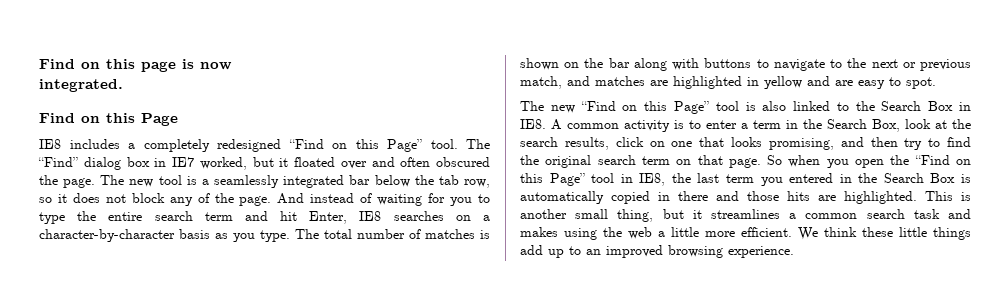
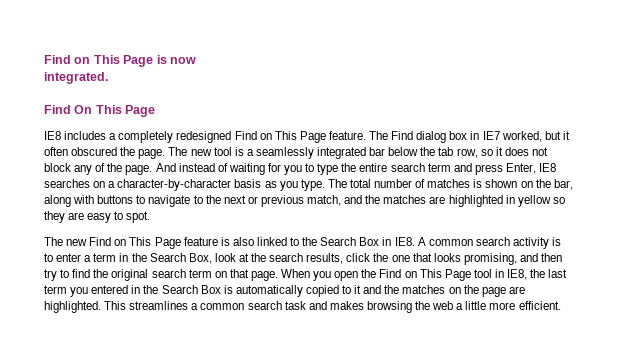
- Find on this page is now
+ Find on This Page is now
- Find on this Page
+ Find On This Page
- IE8 includes a completely redesigned “Find on this Page” tool. The “Find” dialog box in IE7 worked, but it floated over and often obscured the page.
+ IE8 includes a completely redesigned Find on This Page feature. The Find dialog box in IE7 worked, but it often obscured the page.
- And instead of waiting for you to type the entire search term and hit Enter, IE8 searches on a character-by-character basis as you type.
+ And instead of waiting for you to type the entire search term and press Enter, IE8 searches on a character-by-character basis as you type.
- The total number of matches is shown on the bar along with buttons to navigate to the next or previous match, and matches are highlighted in yellow and are easy to spot.
+ The total number of matches is shown on the bar, along with buttons to navigate to the next or previous match, and the matches are highlighted in yellow so they are easy to spot.
- The new “Find on this Page” tool is also linked to the Search Box in IE8. A common activity is to enter a term in the Search Box, look at the search results, click on one that looks promising, and then try to find the original search term on that page.
+ The new Find on This Page feature is also linked to the Search Box in IE8. A common search activity is to enter a term in the Search Box, look at the search results, click the one that looks promising, and then try to find the original search term on that page.
- So when you open the “Find on this Page” tool in IE8, the last term you entered in the Search Box is automatically copied in there and those hits are highlighted. This is another small thing, but it streamlines a common search task and makes using the web a little more efficient. We think these little things add up to an improved browsing experience.
+ When you open the Find on This Page tool in IE8, the last term you entered in the Search Box is automatically copied to it and the matches on the page are highlighted. This streamlines a common search task and makes browsing the web a little more efficient.

